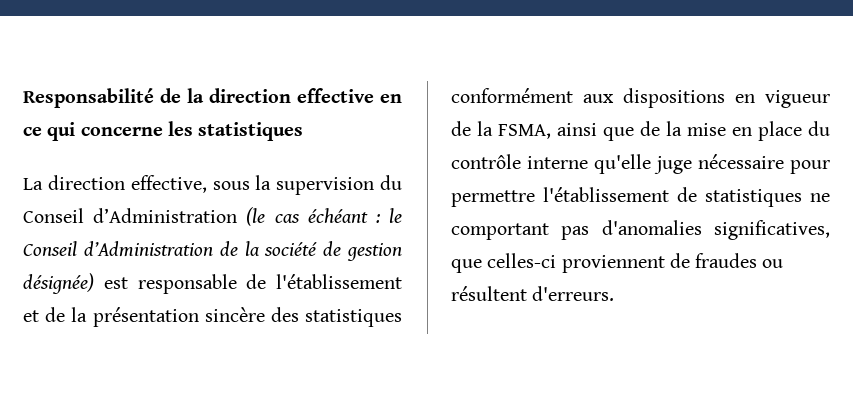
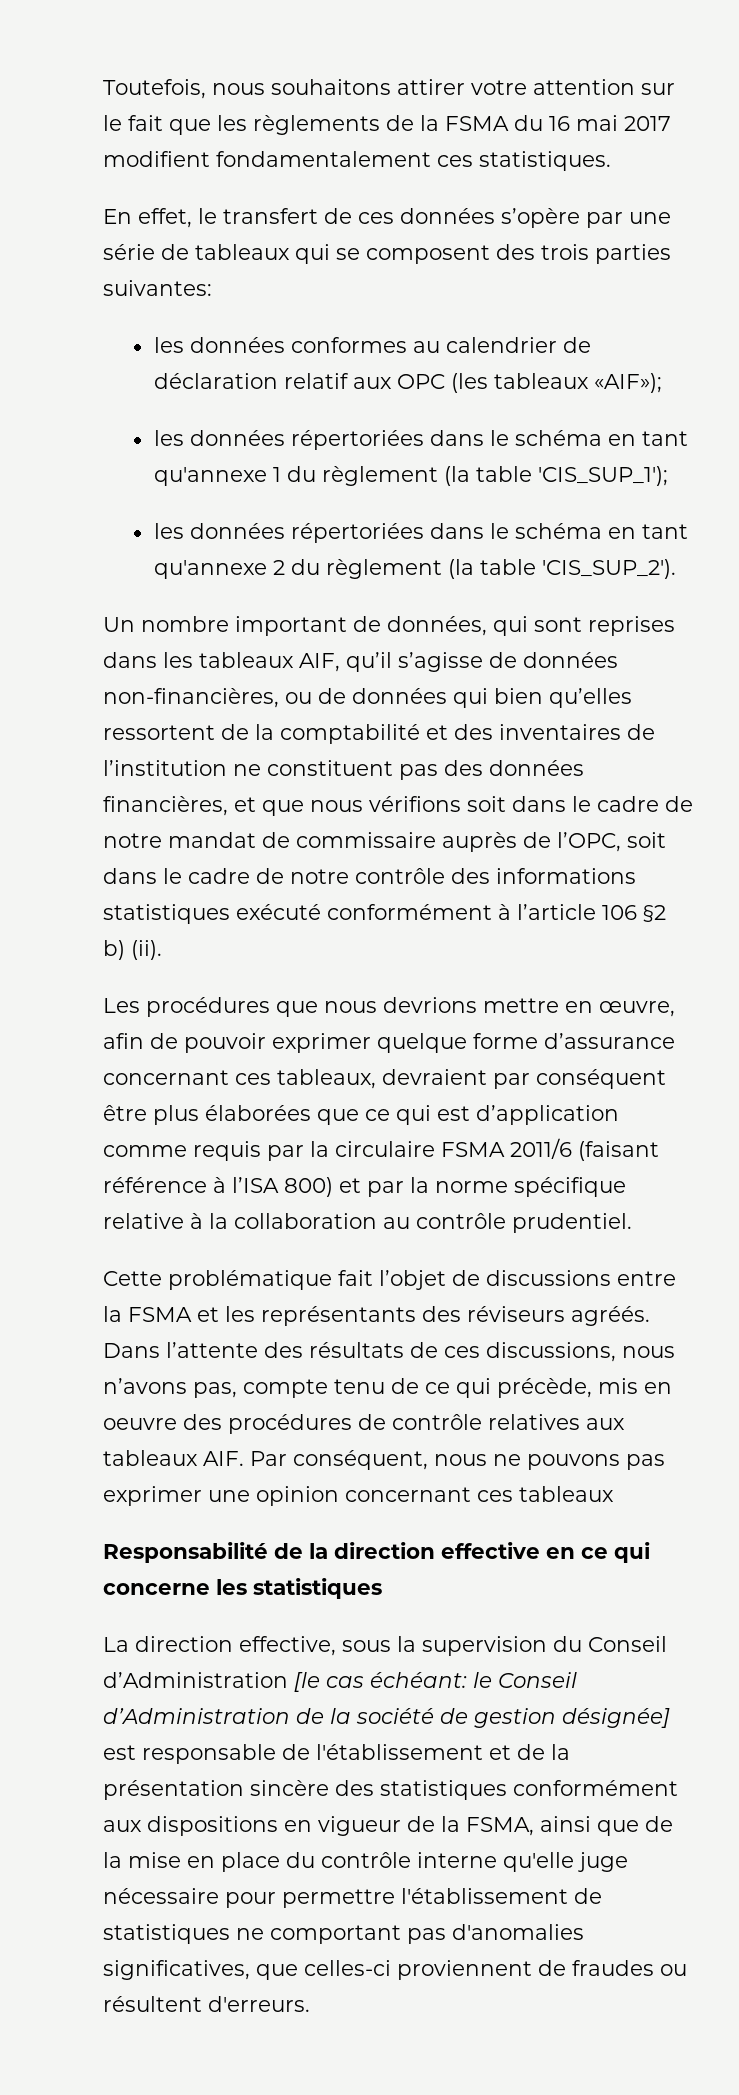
+ Toutefois, nous souhaitons attirer votre attention sur le fait que les règlements de la FSMA du 16 mai 2017 modifient fondamentalement ces statistiques.
+ En effet, le transfert de ces données s’opère par une série de tableaux qui se composent des trois parties suivantes:
+ les données conformes au calendrier de déclaration relatif aux OPC (les tableaux «AIF»);
+ les données répertoriées dans le schéma en tant qu'annexe 1 du règlement (la table 'CIS_SUP_1');
+ les données répertoriées dans le schéma en tant qu'annexe 2 du règlement (la table 'CIS_SUP_2').
+ Un nombre important de données, qui sont reprises dans les tableaux AIF, qu’il s’agisse de données non-financières, ou de données qui bien qu’elles ressortent de la comptabilité et des inventaires de l’institution ne constituent pas des données financières, et que nous vérifions soit dans le cadre de notre mandat de commissaire auprès de l’OPC, soit dans le cadre de notre contrôle des informations statistiques exécuté conformément à l’article 106 §2 b) (ii).
+ Les procédures que nous devrions mettre en œuvre, afin de pouvoir exprimer quelque forme d’assurance concernant ces tableaux, devraient par conséquent être plus élaborées que ce qui est d’application comme requis par la circulaire FSMA 2011/6 (faisant référence à l’ISA 800) et par la norme spécifique relative à la collaboration au contrôle prudentiel.
+ Cette problématique fait l’objet de discussions entre la FSMA et les représentants des réviseurs agréés. Dans l’attente des résultats de ces discussions, nous n’avons pas, compte tenu de ce qui précède, mis en oeuvre des procédures de contrôle relatives aux tableaux AIF. Par conséquent, nous ne pouvons pas exprimer une opinion concernant ces tableaux
- La direction effective, sous la supervision du Conseil d’Administration (le cas échéant :
+ La direction effective, sous la supervision du Conseil d’Administration [le cas échéant:
- le Conseil d’Administration de la société de gestion désignée) est responsable de l'établissement et de la présentation sincère des statistiques conformément aux dispositions en vigueur de la FSMA, ainsi que de la mise en place du contrôle interne qu'elle juge nécessaire pour permettre l'établissement de statistiques ne comportant pas d'anomalies significatives, que celles-ci proviennent de fraudes ou résultent d'erreurs.
+ le Conseil d’Administration de la société de gestion désignée] est responsable de l'établissement et de la présentation sincère des statistiques conformément aux dispositions en vigueur de la FSMA, ainsi que de la mise en place du contrôle interne qu'elle juge nécessaire pour permettre l'établissement de statistiques ne comportant pas d'anomalies significatives, que celles-ci proviennent de fraudes ou résultent d'erreurs.

